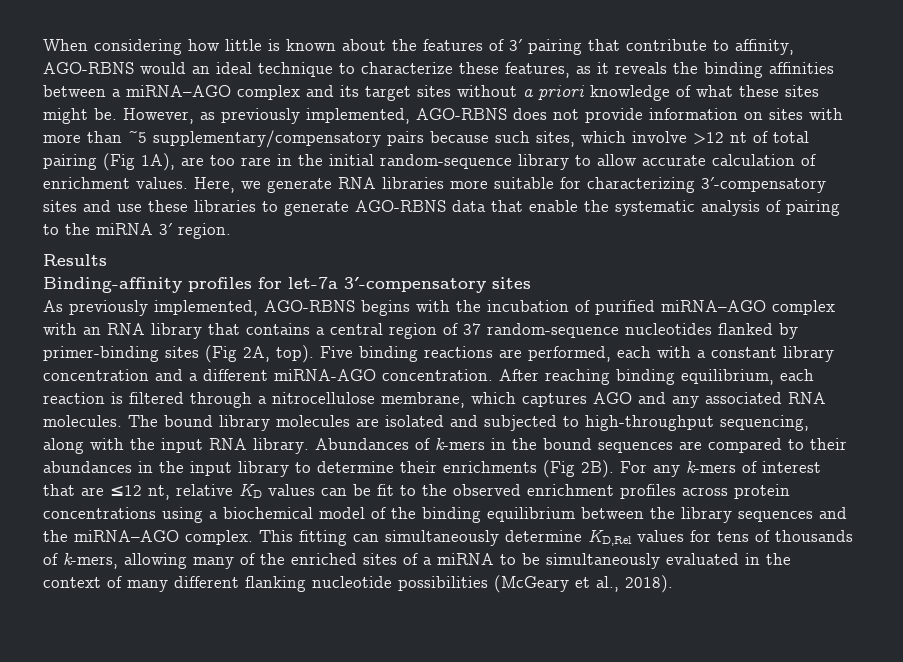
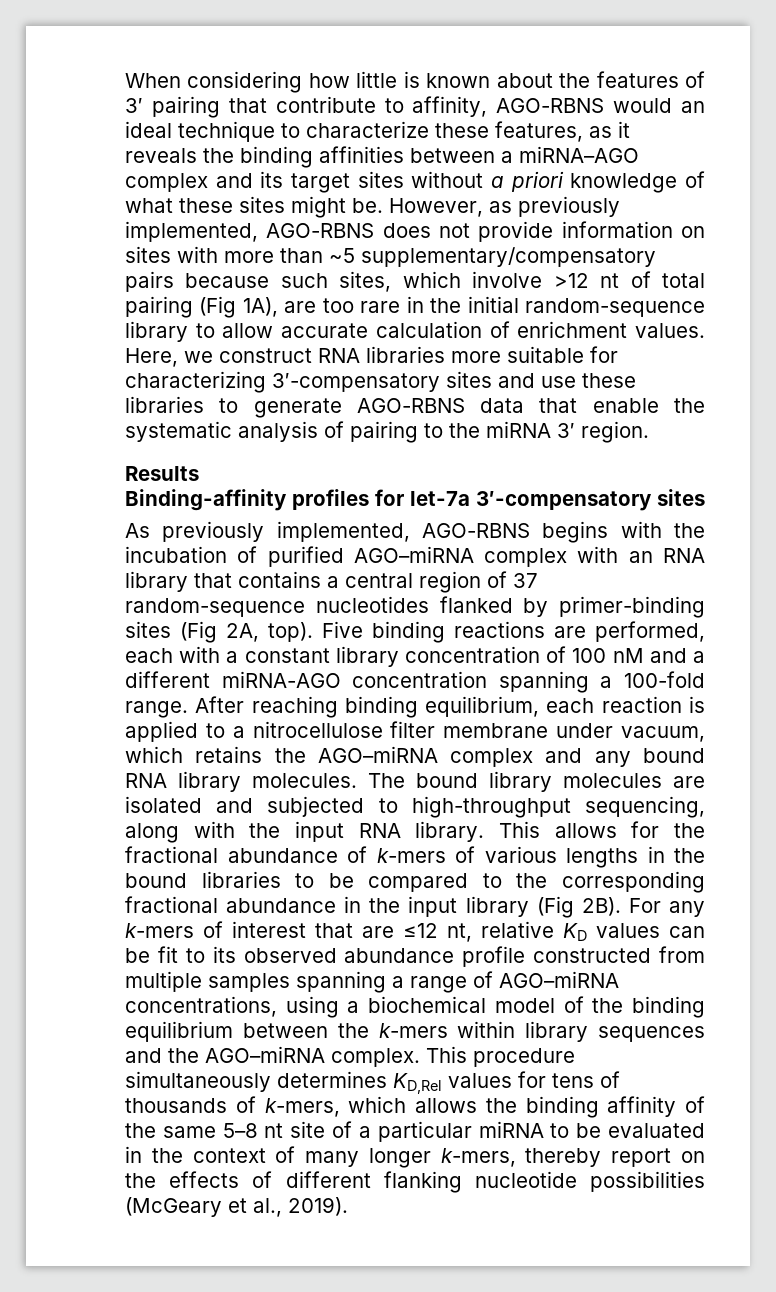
- Here, we generate RNA libraries more suitable for characterizing 3′-compensatory sites and use these libraries to generate AGO-RBNS data that enable the systematic analysis of pairing to the miRNA 3′ region.
+ Here, we construct RNA libraries more suitable for characterizing 3′-compensatory sites and use these libraries to generate AGO-RBNS data that enable the systematic analysis of pairing to the miRNA 3′ region.
- As previously implemented, AGO-RBNS begins with the incubation of purified miRNA–AGO complex with an RNA library that contains a central region of 37 random-sequence nucleotides flanked by primer-binding sites (Fig 2A, top).
+ As previously implemented, AGO-RBNS begins with the incubation of purified AGO–miRNA complex with an RNA library that contains a central region of 37 random-sequence nucleotides flanked by primer-binding sites (Fig 2A, top).
- Five binding reactions are performed, each with a constant library concentration and a different miRNA-AGO concentration.
+ Five binding reactions are performed, each with a constant library concentration of 100 nM and a different miRNA-AGO concentration spanning a 100-fold range.
- After reaching binding equilibrium, each reaction is filtered through a nitrocellulose membrane, which captures AGO and any associated RNA molecules.
+ After reaching binding equilibrium, each reaction is applied to a nitrocellulose filter membrane under vacuum, which retains the AGO–miRNA complex and any bound RNA library molecules.
- Abundances of k-mers in the bound sequences are compared to their abundances in the input library to determine their enrichments (Fig 2B).
+ This allows for the fractional abundance of k-mers of various lengths in the bound libraries to be compared to the corresponding fractional abundance in the input library (Fig 2B).
- For any k-mers of interest that are ≤12 nt, relative KD values can be fit to the observed enrichment profiles across protein concentrations using a biochemical model of the binding equilibrium between the library sequences and the miRNA–AGO complex.
+ For any k-mers of interest that are ≤12 nt, relative KD values can be fit to its observed abundance profile constructed from multiple samples spanning a range of AGO–miRNA concentrations, using a biochemical model of the binding equilibrium between the k-mers within library sequences and the AGO–miRNA complex.
- This fitting can simultaneously determine KD,Rel values for tens of thousands of k-mers, allowing many of the enriched sites of a miRNA to be simultaneously evaluated in the context of many different flanking nucleotide possibilities (McGeary et al., 2018).
+ This procedure simultaneously determines KD,Rel values for tens of thousands of k-mers, which allows the binding affinity of the same 5–8 nt site of a particular miRNA to be evaluated in the context of many longer k-mers, thereby report on the effects of different flanking nucleotide possibilities (McGeary et al., 2019).

